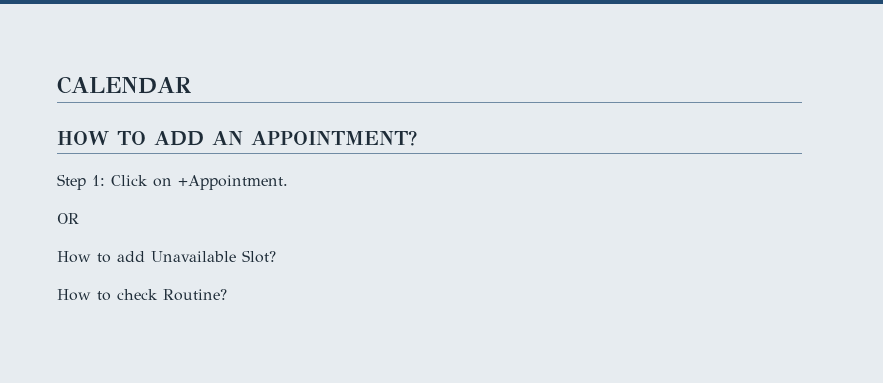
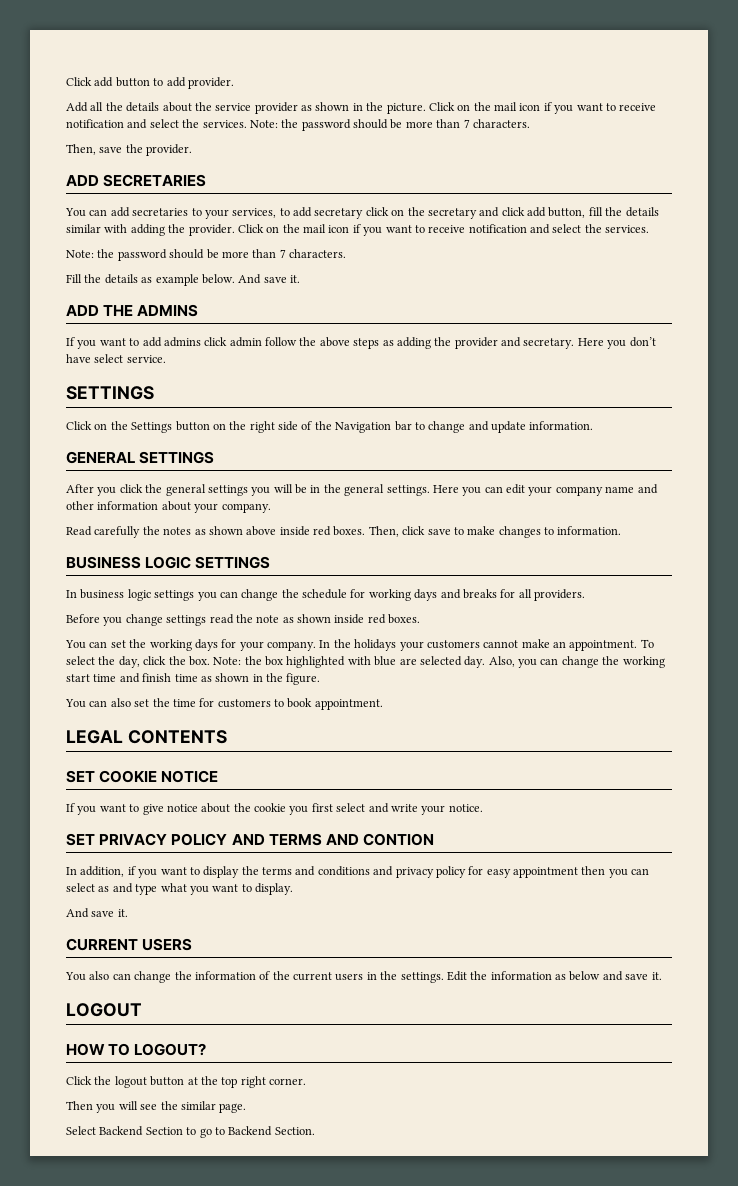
- CALENDAR
- HOW TO ADD AN APPOINTMENT?
- Step 1: Click on +Appointment.
- OR
- How to add Unavailable Slot?
- How to check Routine?
+ Click add button to add provider.
+ Add all the details about the service provider as shown in the picture. Click on the mail icon if you want to receive notification and select the services. Note: the password should be more than 7 characters.
+ Then, save the provider.
+ ADD SECRETARIES
+ You can add secretaries to your services, to add secretary click on the secretary and click add button, fill the details similar with adding the provider. Click on the mail icon if you want to receive notification and select the services.
+ Note: the password should be more than 7 characters.
+ Fill the details as example below. And save it.
+ ADD THE ADMINS
+ If you want to add admins click admin follow the above steps as adding the provider and secretary. Here you don’t have select service.
+ SETTINGS
+ Click on the Settings button on the right side of the Navigation bar to change and update information.
+ GENERAL SETTINGS
+ After you click the general settings you will be in the general settings. Here you can edit your company name and other information about your company.
+ Read carefully the notes as shown above inside red boxes. Then, click save to make changes to information.
+ BUSINESS LOGIC SETTINGS
+ In business logic settings you can change the schedule for working days and breaks for all providers.
+ Before you change settings read the note as shown inside red boxes.
+ You can set the working days for your company. In the holidays your customers cannot make an appointment. To select the day, click the box. Note: the box highlighted with blue are selected day. Also, you can change the working start time and finish time as shown in the figure.
+ You can also set the time for customers to book appointment.
+ LEGAL CONTENTS
+ SET COOKIE NOTICE
+ If you want to give notice about the cookie you first select and write your notice.
+ SET PRIVACY POLICY AND TERMS AND CONTION
+ In addition, if you want to display the terms and conditions and privacy policy for easy appointment then you can select as and type what you want to display.
+ And save it.
+ CURRENT USERS
+ You also can change the information of the current users in the settings. Edit the information as below and save it.
+ LOGOUT
+ HOW TO LOGOUT?
+ Click the logout button at the top right corner.
+ Then you will see the similar page.
+ Select Backend Section to go to Backend Section.

